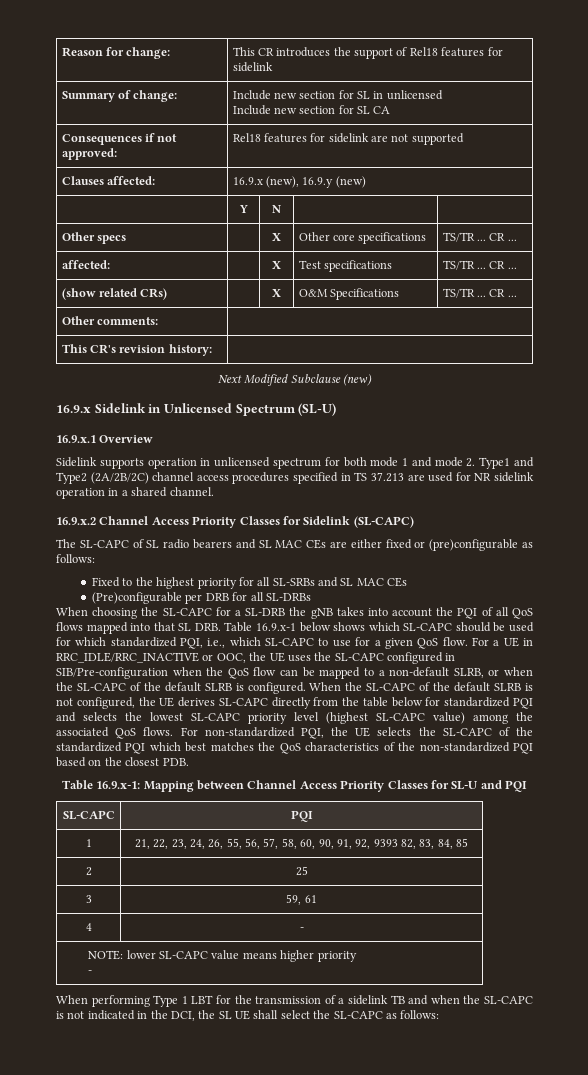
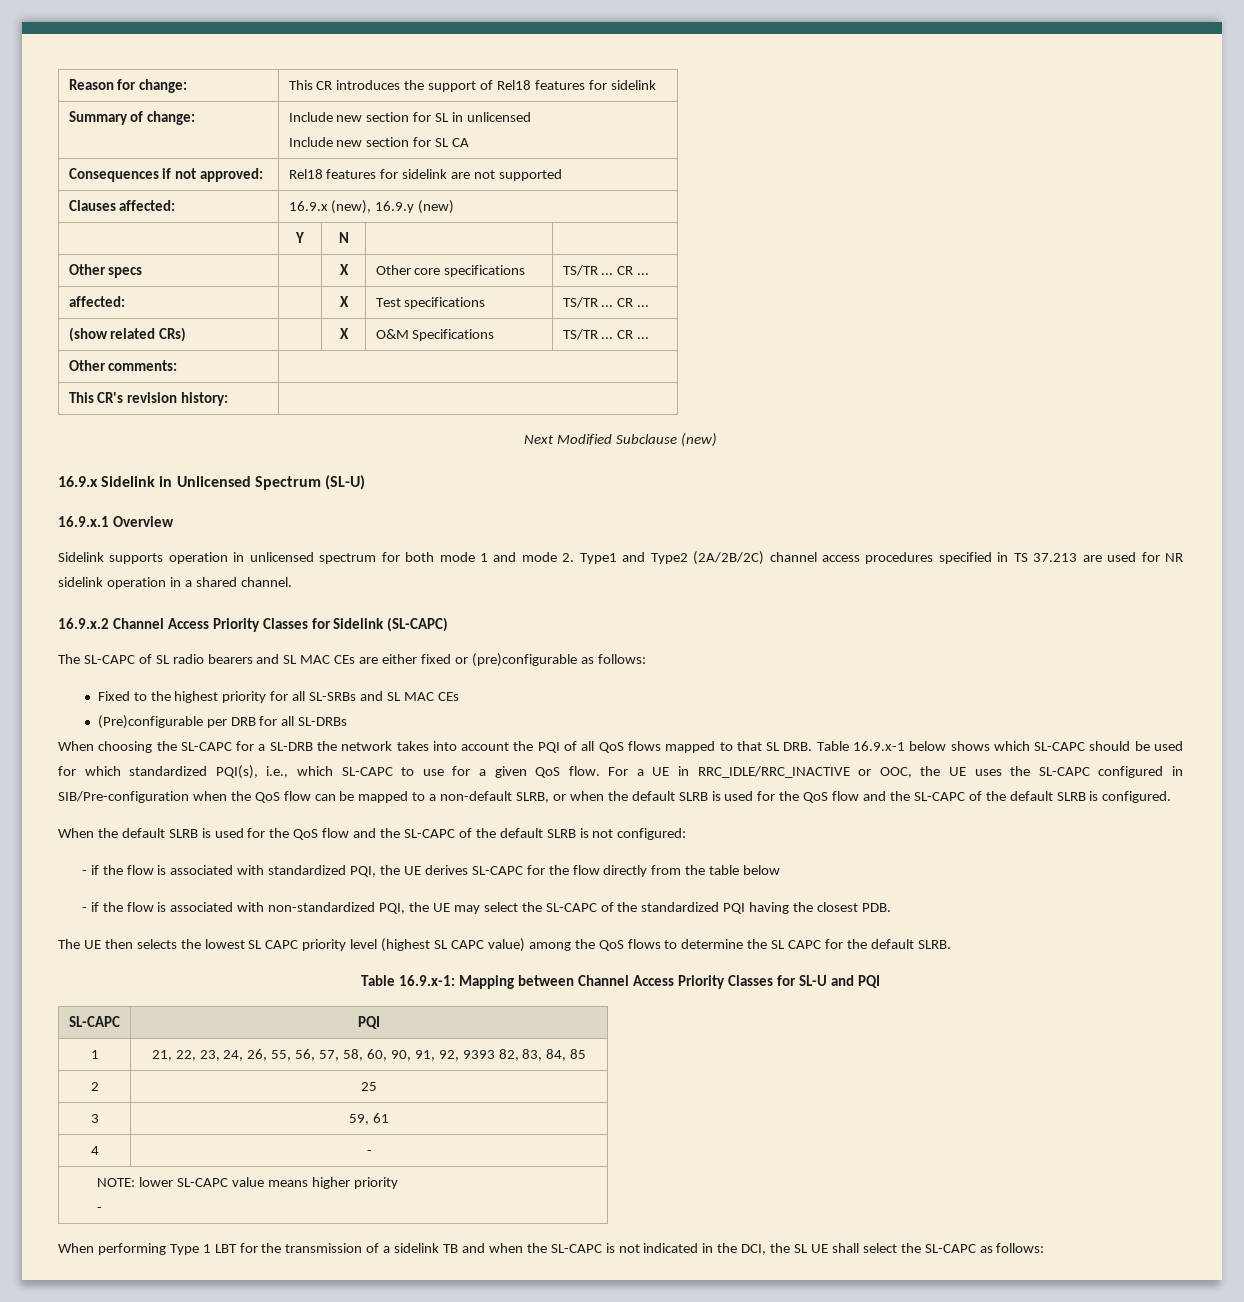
- When choosing the SL-CAPC for a SL-DRB the gNB takes into account the PQI of all QoS flows mapped into that SL DRB. Table 16.9.x-1 below shows which SL-CAPC should be used for which standardized PQI, i.e., which SL-CAPC to use for a given QoS flow.
+ When choosing the SL-CAPC for a SL-DRB the network takes into account the PQI of all QoS flows mapped to that SL DRB. Table 16.9.x-1 below shows which SL-CAPC should be used for which standardized PQI(s), i.e., which SL-CAPC to use for a given QoS flow.
- For a UE in RRC_IDLE/RRC_INACTIVE or OOC, the UE uses the SL-CAPC configured in SIB/Pre-configuration when the QoS flow can be mapped to a non-default SLRB, or when the SL-CAPC of the default SLRB is configured. When the SL-CAPC of the default SLRB is not configured, the UE derives SL-CAPC directly from the table below for standardized PQI and selects the lowest SL-CAPC priority level (highest SL-CAPC value) among the associated QoS flows. For non-standardized PQI, the UE selects the SL-CAPC of the standardized PQI which best matches the QoS characteristics of the non-standardized PQI based on the closest PDB.
+ For a UE in RRC_IDLE/RRC_INACTIVE or OOC, the UE uses the SL-CAPC configured in SIB/Pre-configuration when the QoS flow can be mapped to a non-default SLRB, or when the default SLRB is used for the QoS flow and the SL-CAPC of the default SLRB is configured.
+ When the default SLRB is used for the QoS flow and the SL-CAPC of the default SLRB is not configured:
+ - if the flow is associated with standardized PQI, the UE derives SL-CAPC for the flow directly from the table below
+ - if the flow is associated with non-standardized PQI, the UE may select the SL-CAPC of the standardized PQI having the closest PDB.
+ The UE then selects the lowest SL CAPC priority level (highest SL CAPC value) among the QoS flows to determine the SL CAPC for the default SLRB.

